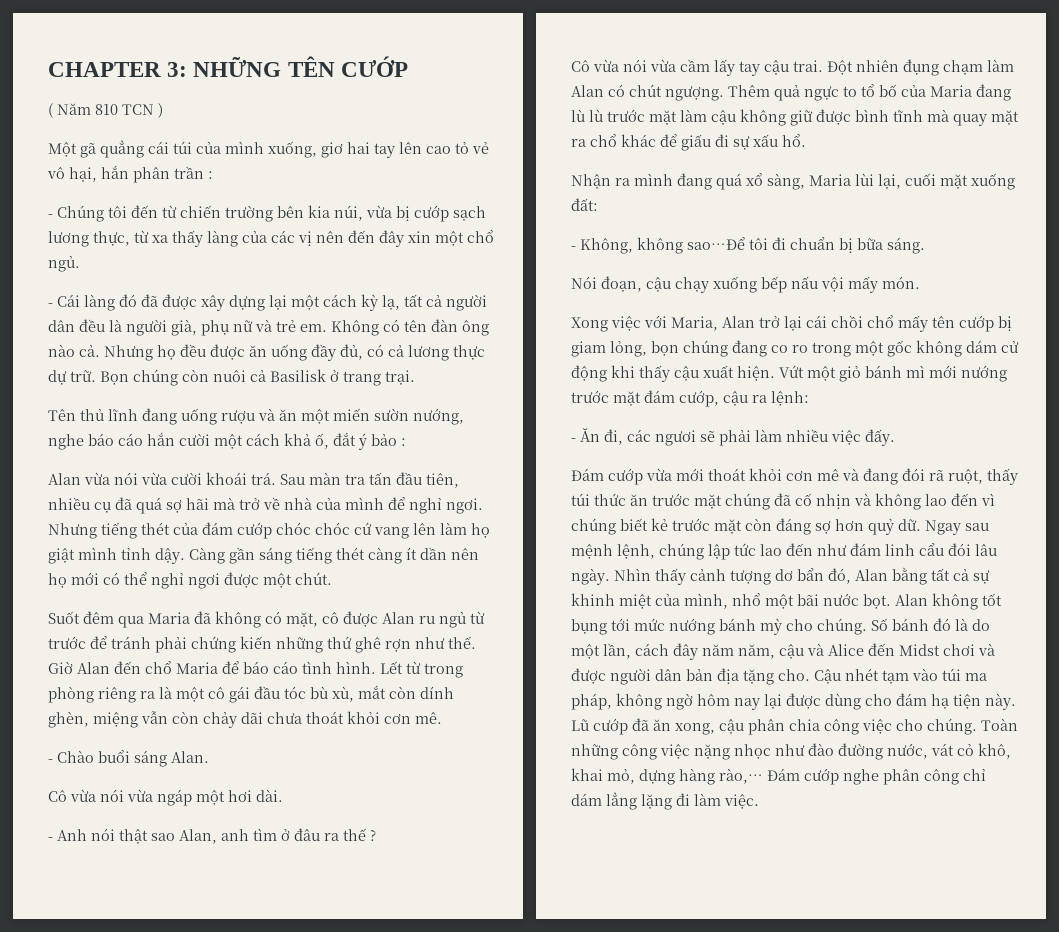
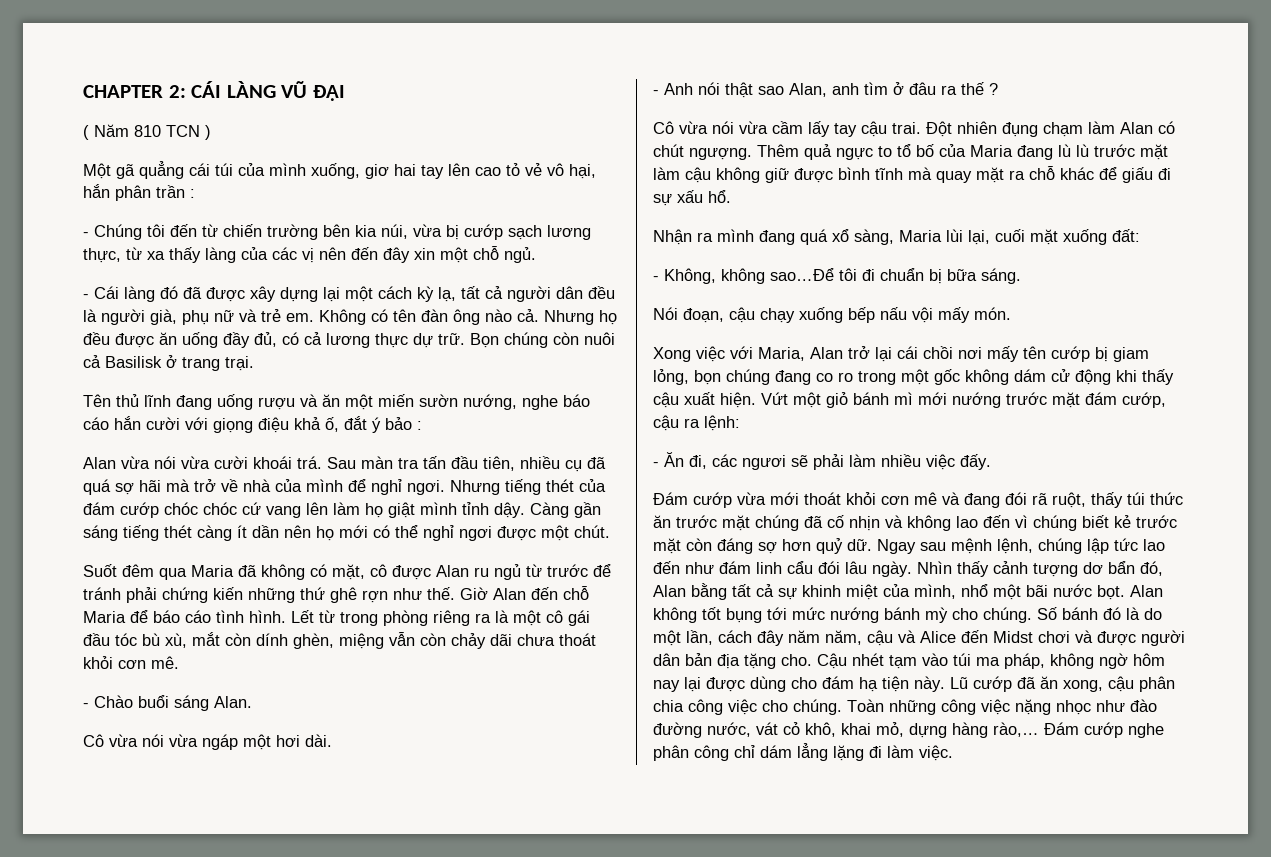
- CHAPTER 3: NHỮNG TÊN CƯỚP
+ CHAPTER 2: CÁI LÀNG VŨ ĐẠI
- - Chúng tôi đến từ chiến trường bên kia núi, vừa bị cướp sạch lương thực, từ xa thấy làng của các vị nên đến đây xin một chổ ngủ.
+ - Chúng tôi đến từ chiến trường bên kia núi, vừa bị cướp sạch lương thực, từ xa thấy làng của các vị nên đến đây xin một chỗ ngủ.
- Tên thủ lĩnh đang uống rượu và ăn một miến sườn nướng, nghe báo cáo hắn cười một cách khả ố, đắt ý bảo :
+ Tên thủ lĩnh đang uống rượu và ăn một miến sườn nướng, nghe báo cáo hắn cười với giọng điệu khả ố, đắt ý bảo :
- Giờ Alan đến chổ Maria để báo cáo tình hình.
+ Giờ Alan đến chỗ Maria để báo cáo tình hình.
- Thêm quả ngực to tổ bố của Maria đang lù lù trước mặt làm cậu không giữ được bình tĩnh mà quay mặt ra chổ khác để giấu đi sự xấu hổ.
+ Thêm quả ngực to tổ bố của Maria đang lù lù trước mặt làm cậu không giữ được bình tĩnh mà quay mặt ra chỗ khác để giấu đi sự xấu hổ.
- Xong việc với Maria, Alan trở lại cái chồi chổ mấy tên cướp bị giam lỏng, bọn chúng đang co ro trong một gốc không dám cử động khi thấy cậu xuất hiện.
+ Xong việc với Maria, Alan trở lại cái chồi nơi mấy tên cướp bị giam lỏng, bọn chúng đang co ro trong một gốc không dám cử động khi thấy cậu xuất hiện.

